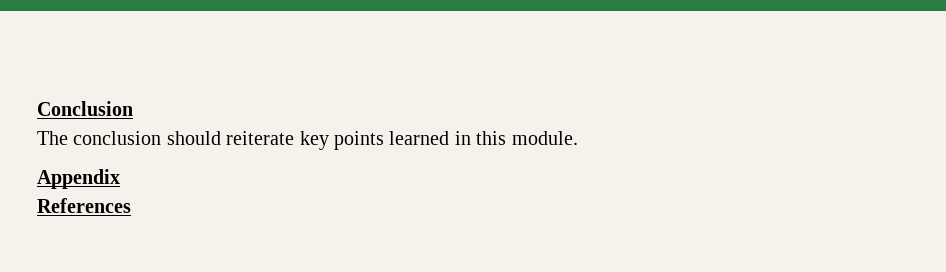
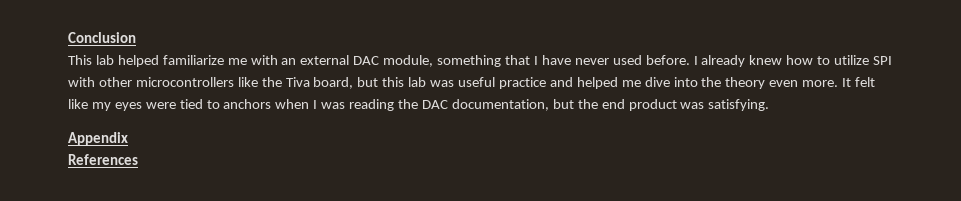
- The conclusion should reiterate key points learned in this module.
+ This lab helped familiarize me with an external DAC module, something that I have never used before. I already knew how to utilize SPI with other microcontrollers like the Tiva board, but this lab was useful practice and helped me dive into the theory even more. It felt like my eyes were tied to anchors when I was reading the DAC documentation, but the end product was satisfying.

